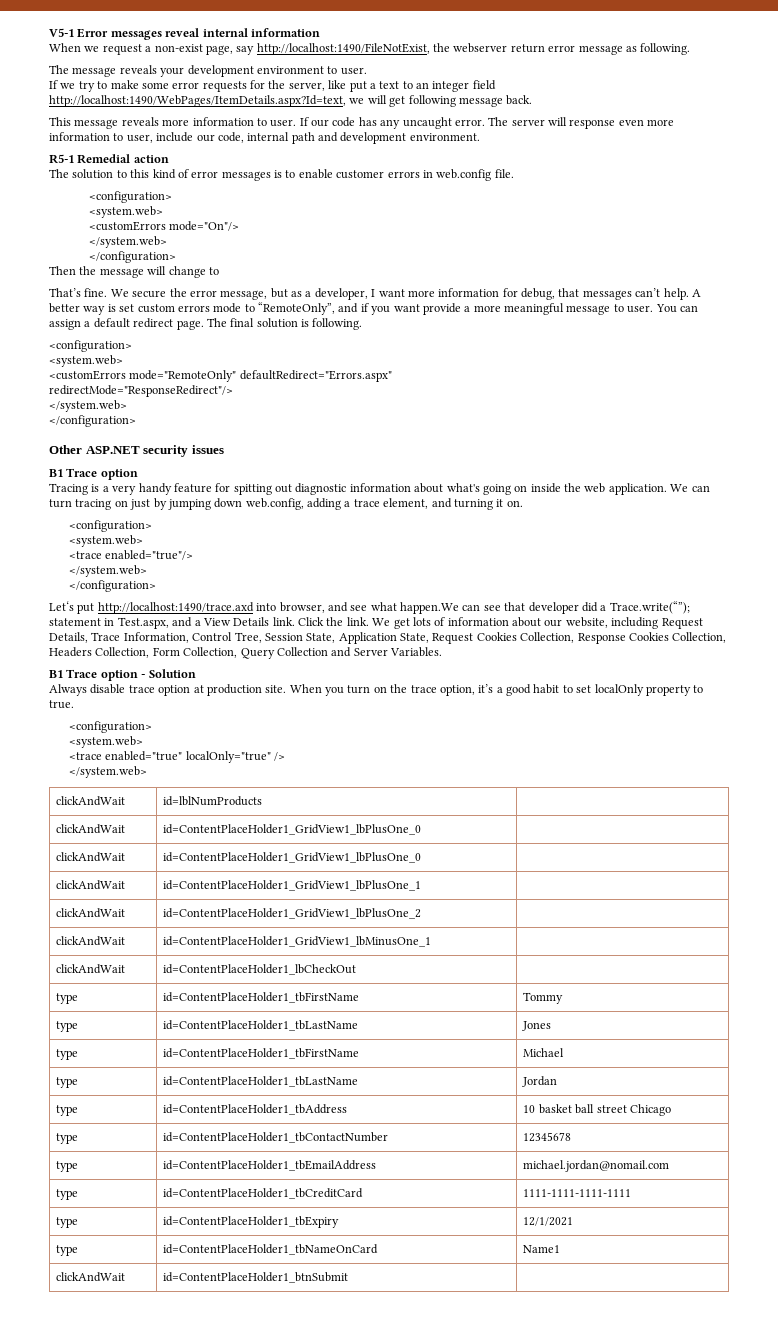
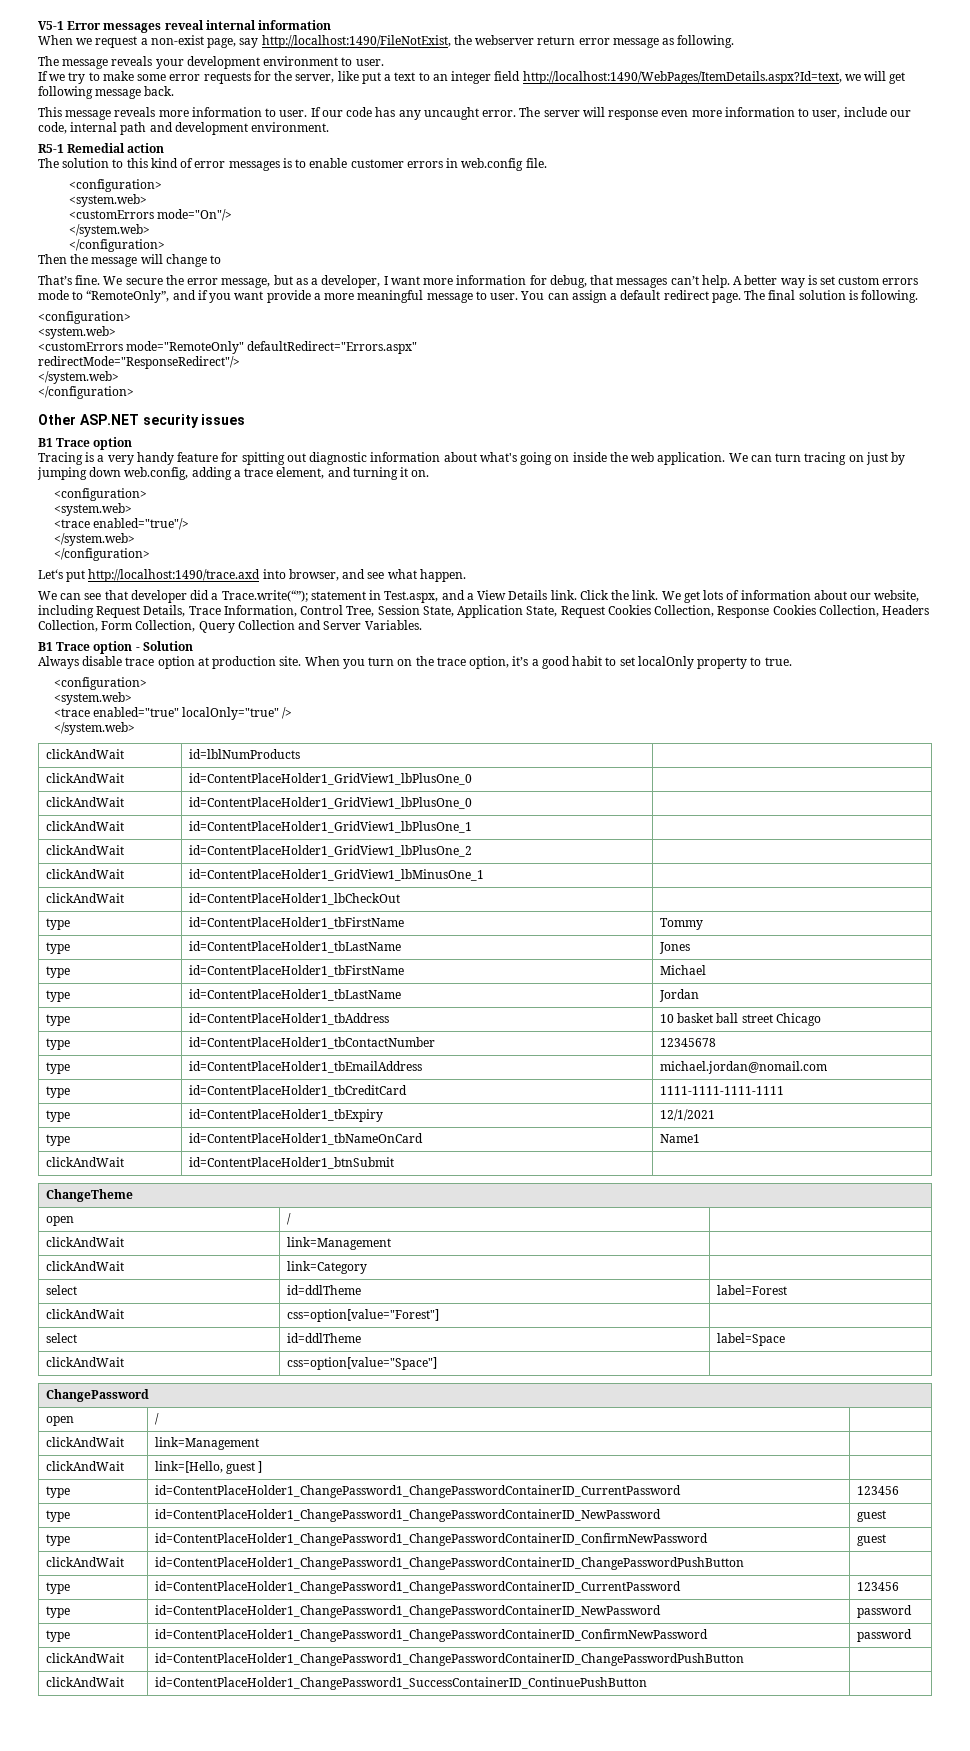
- Let‘s put http://localhost:1490/trace.axd into browser, and see what happen.We can see that developer did a Trace.write(“”); statement in Test.aspx, and a View Details link.
+ Let‘s put http://localhost:1490/trace.axd into browser, and see what happen.
+ We can see that developer did a Trace.write(“”); statement in Test.aspx, and a View Details link.
+ ChangeTheme
+ open | / |
+ clickAndWait | link=Management |
+ clickAndWait | link=Category |
+ select | id=ddlTheme | label=Forest
+ clickAndWait | css=option[value="Forest"] |
+ select | id=ddlTheme | label=Space
+ clickAndWait | css=option[value="Space"] |
+ ChangePassword
+ open | / |
+ clickAndWait | link=Management |
+ clickAndWait | link=[Hello, guest ] |
+ type | id=ContentPlaceHolder1_ChangePassword1_ChangePasswordContainerID_CurrentPassword | 123456
+ type | id=ContentPlaceHolder1_ChangePassword1_ChangePasswordContainerID_NewPassword | guest
+ type | id=ContentPlaceHolder1_ChangePassword1_ChangePasswordContainerID_ConfirmNewPassword | guest
+ clickAndWait | id=ContentPlaceHolder1_ChangePassword1_ChangePasswordContainerID_ChangePasswordPushButton |
+ type | id=ContentPlaceHolder1_ChangePassword1_ChangePasswordContainerID_CurrentPassword | 123456
+ type | id=ContentPlaceHolder1_ChangePassword1_ChangePasswordContainerID_NewPassword | password
+ type | id=ContentPlaceHolder1_ChangePassword1_ChangePasswordContainerID_ConfirmNewPassword | password
+ clickAndWait | id=ContentPlaceHolder1_ChangePassword1_ChangePasswordContainerID_ChangePasswordPushButton |
+ clickAndWait | id=ContentPlaceHolder1_ChangePassword1_SuccessContainerID_ContinuePushButton |

